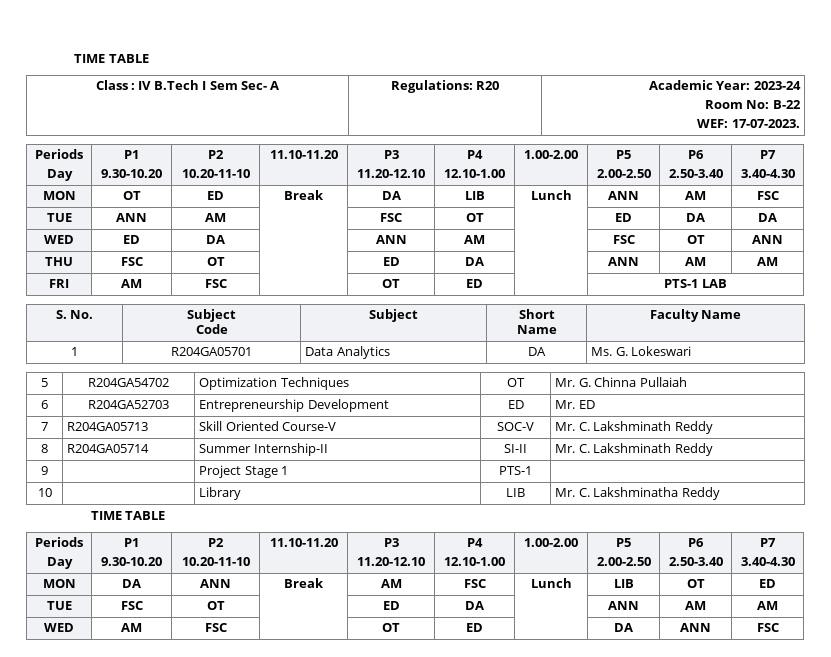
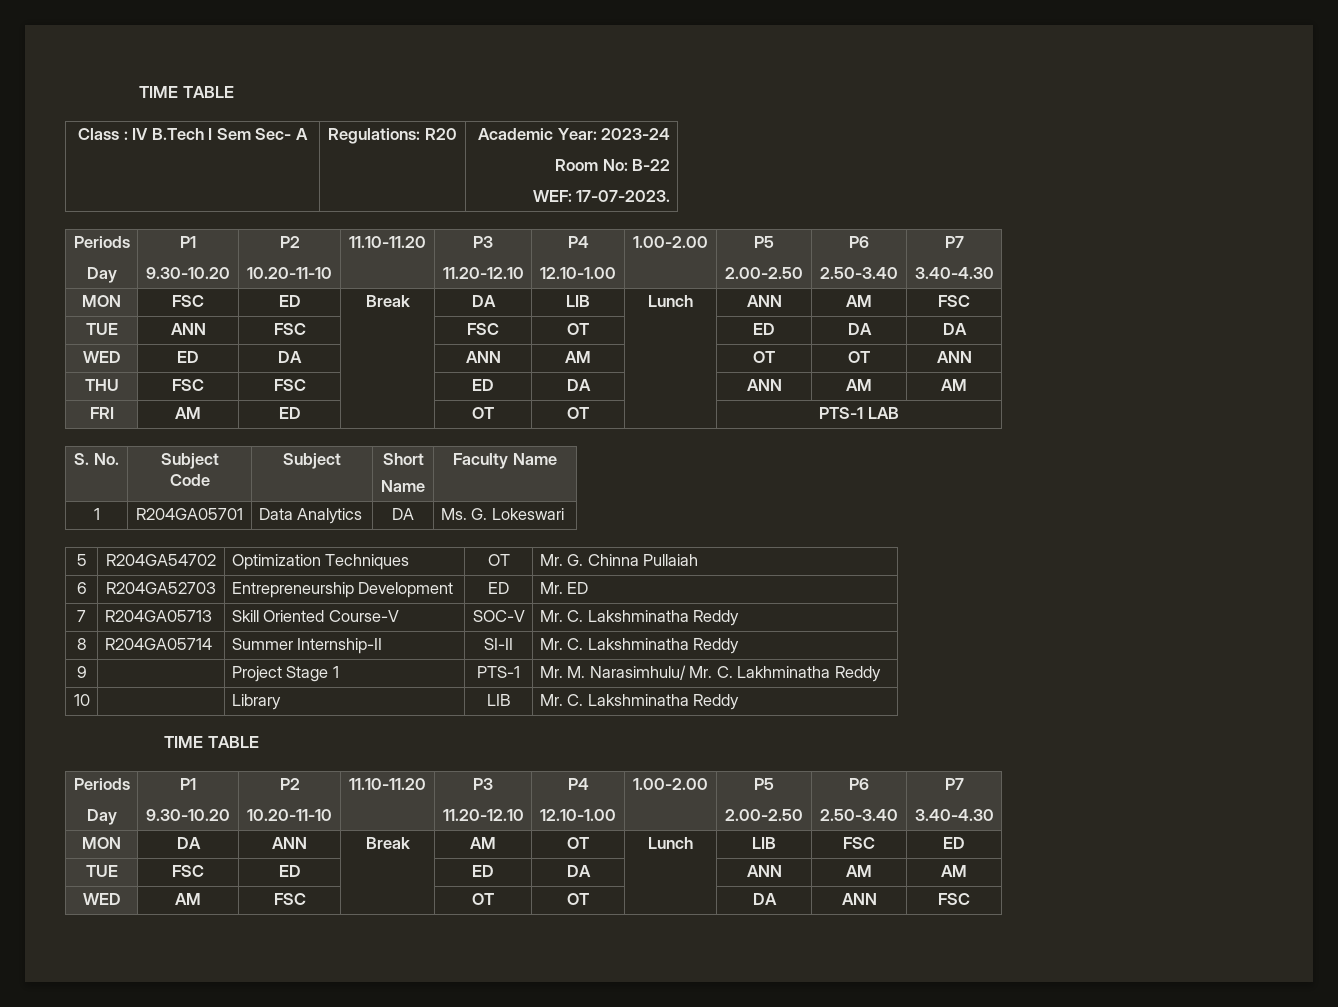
- MON | OT | ED | Break | DA | LIB | Lunch | ANN | AM | FSC
+ MON | FSC | ED | Break | DA | LIB | Lunch | ANN | AM | FSC
- TUE | ANN | AM | | FSC | OT | | ED | DA | DA
+ TUE | ANN | FSC | | FSC | OT | | ED | DA | DA
- WED | ED | DA | | ANN | AM | | FSC | OT | ANN
+ WED | ED | DA | | ANN | AM | | OT | OT | ANN
- THU | FSC | OT | | ED | DA | | ANN | AM | AM
+ THU | FSC | FSC | | ED | DA | | ANN | AM | AM
- FRI | AM | FSC | | OT | ED | | PTS-1 LAB
+ FRI | AM | ED | | OT | OT | | PTS-1 LAB
- 7 | R204GA05713 | Skill Oriented Course-V | SOC-V | Mr. C. Lakshminath Reddy
+ 7 | R204GA05713 | Skill Oriented Course-V | SOC-V | Mr. C. Lakshminatha Reddy
- 8 | R204GA05714 | Summer Internship-II | SI-II | Mr. C. Lakshminath Reddy
+ 8 | R204GA05714 | Summer Internship-II | SI-II | Mr. C. Lakshminatha Reddy
- 9 | | Project Stage 1 | PTS-1 |
+ 9 | | Project Stage 1 | PTS-1 | Mr. M. Narasimhulu/ Mr. C. Lakhminatha Reddy
- MON | DA | ANN | Break | AM | FSC | Lunch | LIB | OT | ED
+ MON | DA | ANN | Break | AM | OT | Lunch | LIB | FSC | ED
- TUE | FSC | OT | | ED | DA | | ANN | AM | AM
+ TUE | FSC | ED | | ED | DA | | ANN | AM | AM
- WED | AM | FSC | | OT | ED | | DA | ANN | FSC
+ WED | AM | FSC | | OT | OT | | DA | ANN | FSC

